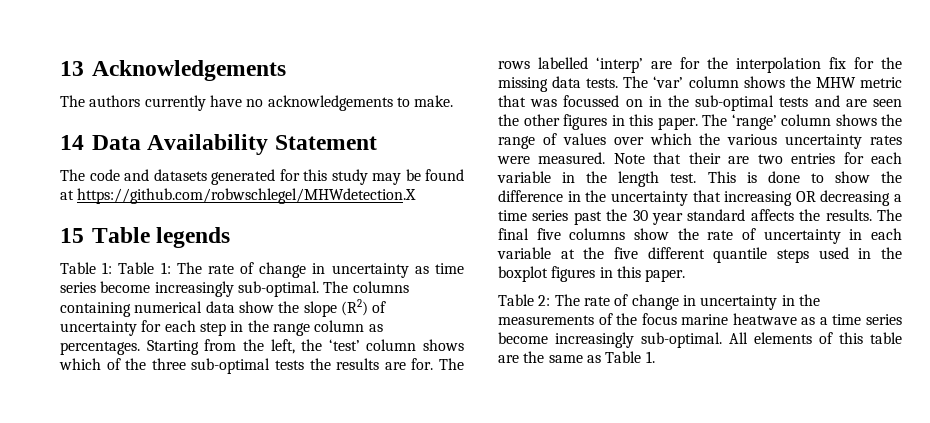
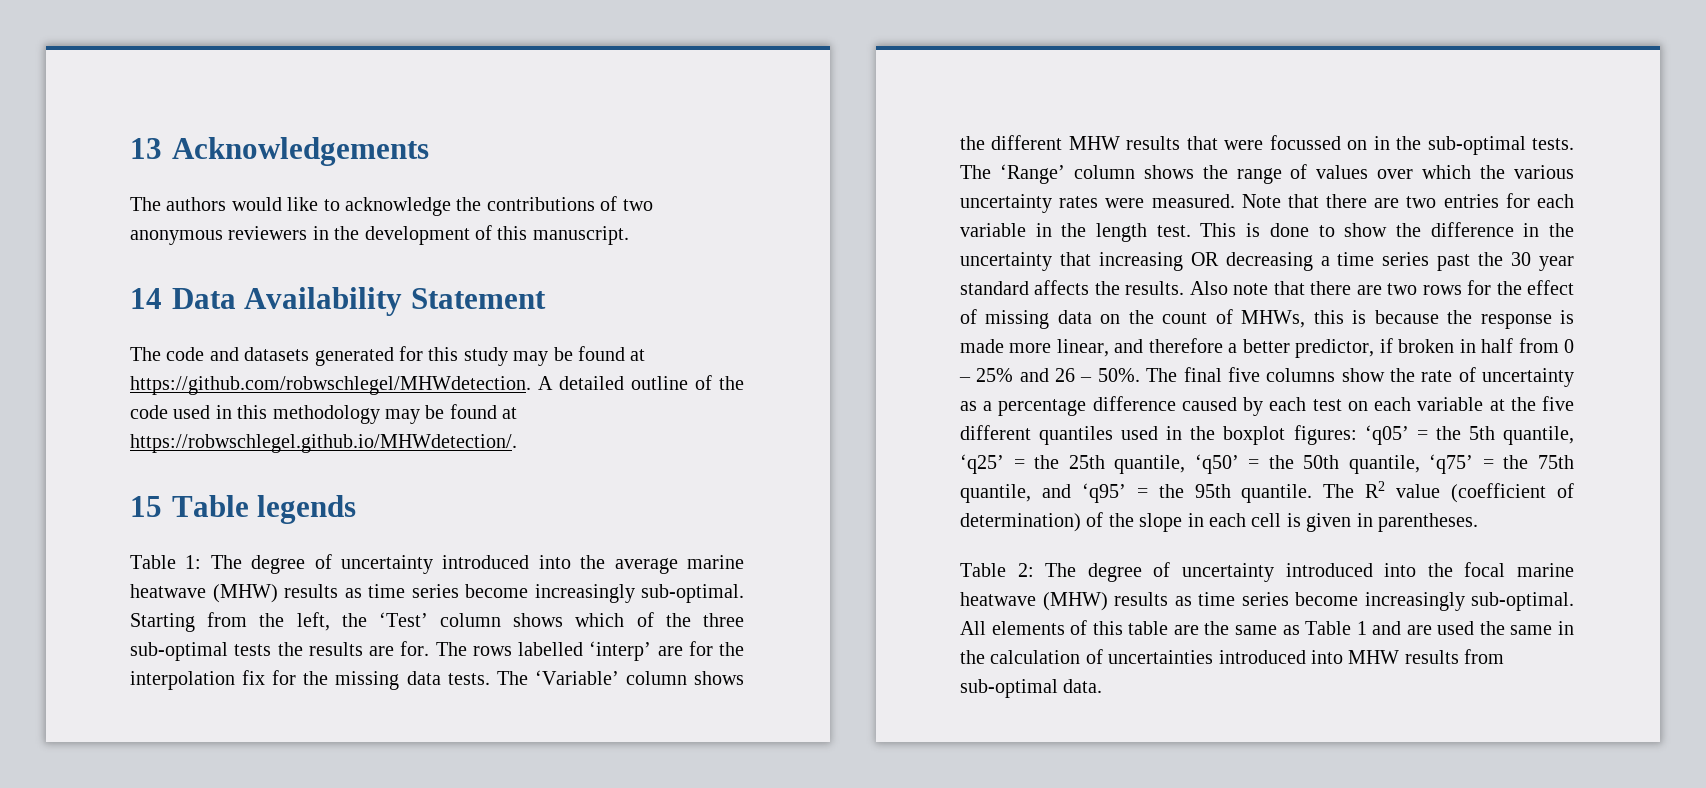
- The authors currently have no acknowledgements to make.
+ The authors would like to acknowledge the contributions of two anonymous reviewers in the development of this manuscript.
- The code and datasets generated for this study may be found at https://github.com/robwschlegel/MHWdetection.X
+ The code and datasets generated for this study may be found at https://github.com/robwschlegel/MHWdetection. A detailed outline of the code used in this methodology may be found at https://robwschlegel.github.io/MHWdetection/.
- Table 1: Table 1: The rate of change in uncertainty as time series become increasingly sub-optimal. The columns containing numerical data show the slope (R2) of uncertainty for each step in the range column as percentages.
+ Table 1: The degree of uncertainty introduced into the average marine heatwave (MHW) results as time series become increasingly sub-optimal.
- Starting from the left, the ‘test’ column shows which of the three sub-optimal tests the results are for.
+ Starting from the left, the ‘Test’ column shows which of the three sub-optimal tests the results are for.
- The ‘var’ column shows the MHW metric that was focussed on in the sub-optimal tests and are seen the other figures in this paper. The ‘range’ column shows the range of values over which the various uncertainty rates were measured.
+ The ‘Variable’ column shows the different MHW results that were focussed on in the sub-optimal tests. The ‘Range’ column shows the range of values over which the various uncertainty rates were measured.
- Note that their are two entries for each variable in the length test.
+ Note that there are two entries for each variable in the length test.
+ Also note that there are two rows for the effect of missing data on the count of MHWs, this is because the response is made more linear, and therefore a better predictor, if broken in half from 0 – 25% and 26 – 50%.
- The final five columns show the rate of uncertainty in each variable at the five different quantile steps used in the boxplot figures in this paper.
- Table 2: The rate of change in uncertainty in the measurements of the focus marine heatwave as a time series become increasingly sub-optimal.
+ The final five columns show the rate of uncertainty as a percentage difference caused by each test on each variable at the five different quantiles used in the boxplot figures: ‘q05’ = the 5th quantile, ‘q25’ = the 25th quantile, ‘q50’ = the 50th quantile, ‘q75’ = the 75th quantile, and ‘q95’ = the 95th quantile. The R2 value (coefficient of determination) of the slope in each cell is given in parentheses.
+ Table 2: The degree of uncertainty introduced into the focal marine heatwave (MHW) results as time series become increasingly sub-optimal.
- All elements of this table are the same as Table 1.
+ All elements of this table are the same as Table 1 and are used the same in the calculation of uncertainties introduced into MHW results from sub-optimal data.

